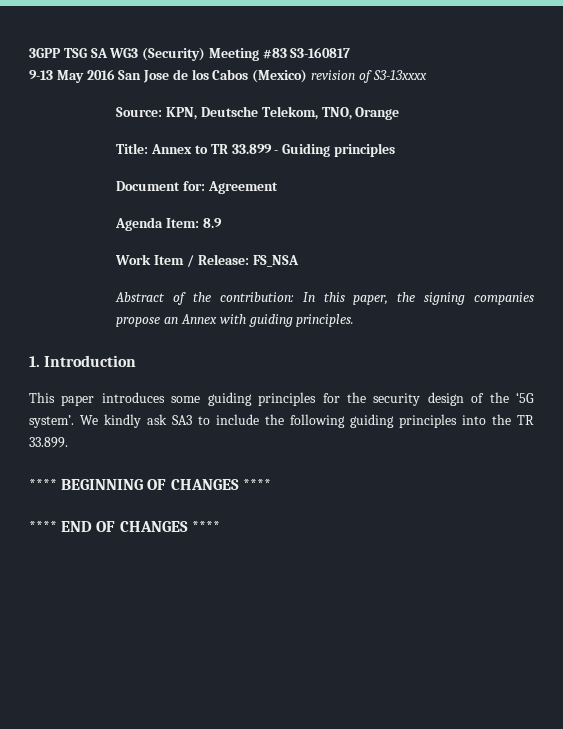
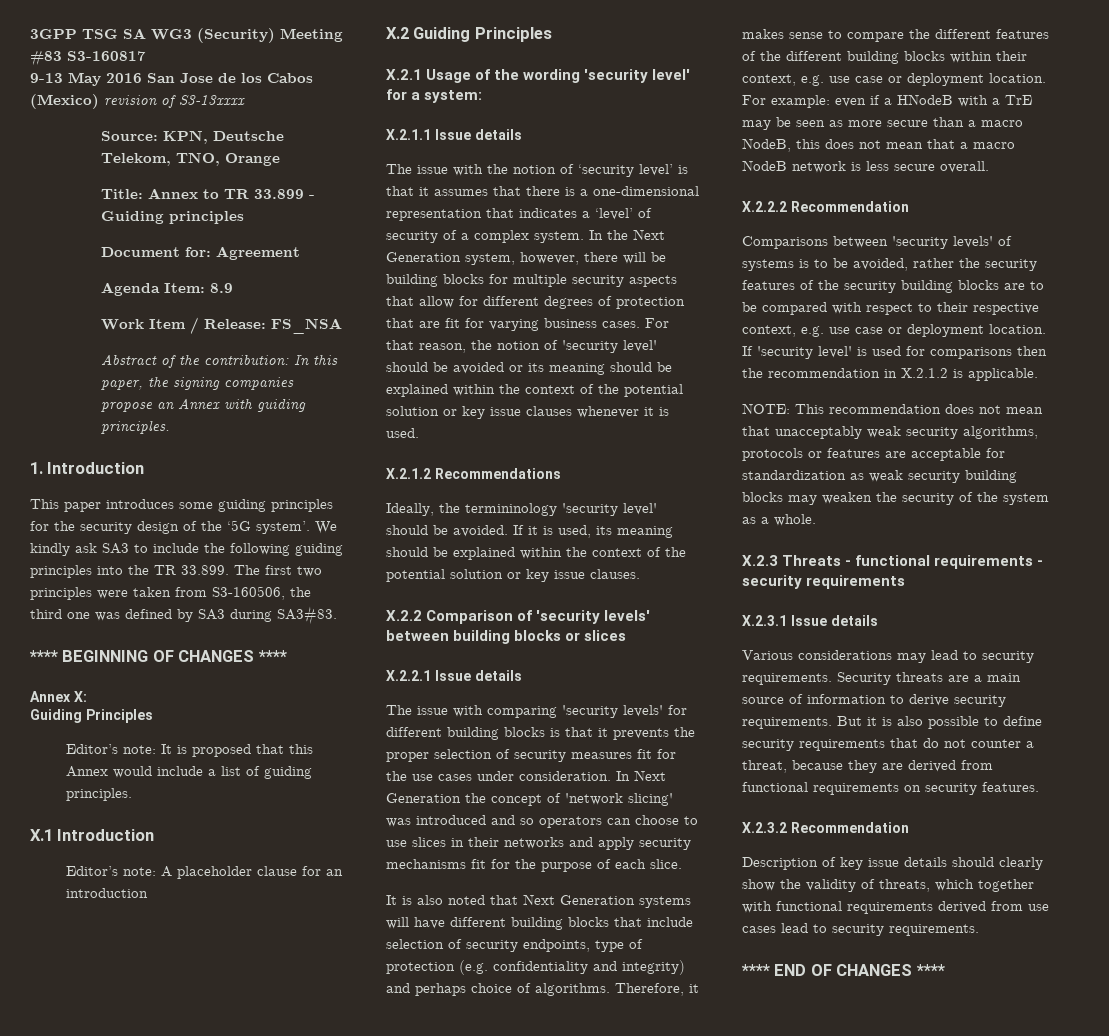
- We kindly ask SA3 to include the following guiding principles into the TR 33.899.
+ We kindly ask SA3 to include the following guiding principles into the TR 33.899. The first two principles were taken from S3-160506, the third one was defined by SA3 during SA3#83.
+ Annex X:
+ Guiding Principles
+ Editor’s note: It is proposed that this Annex would include a list of guiding principles.
+ X.1 Introduction
+ Editor’s note: A placeholder clause for an introduction
+ X.2 Guiding Principles
+ X.2.1 Usage of the wording 'security level' for a system:
+ X.2.1.1 Issue details
+ The issue with the notion of ‘security level’ is that it assumes that there is a one-dimensional representation that indicates a ‘level’ of security of a complex system. In the Next Generation system, however, there will be building blocks for multiple security aspects that allow for different degrees of protection that are fit for varying business cases. For that reason, the notion of 'security level' should be avoided or its meaning should be explained within the context of the potential solution or key issue clauses whenever it is used.
+ X.2.1.2 Recommendations
+ Ideally, the termininology 'security level' should be avoided. If it is used, its meaning should be explained within the context of the potential solution or key issue clauses.
+ X.2.2 Comparison of 'security levels' between building blocks or slices
+ X.2.2.1 Issue details
+ The issue with comparing 'security levels' for different building blocks is that it prevents the proper selection of security measures fit for the use cases under consideration. In Next Generation the concept of 'network slicing' was introduced and so operators can choose to use slices in their networks and apply security mechanisms fit for the purpose of each slice.
+ It is also noted that Next Generation systems will have different building blocks that include selection of security endpoints, type of protection (e.g. confidentiality and integrity) and perhaps choice of algorithms. Therefore, it makes sense to compare the different features of the different building blocks within their context, e.g. use case or deployment location. For example: even if a HNodeB with a TrE may be seen as more secure than a macro NodeB, this does not mean that a macro NodeB network is less secure overall.
+ X.2.2.2 Recommendation
+ Comparisons between 'security levels' of systems is to be avoided, rather the security features of the security building blocks are to be compared with respect to their respective context, e.g. use case or deployment location. If 'security level' is used for comparisons then the recommendation in X.2.1.2 is applicable.
+ NOTE: This recommendation does not mean that unacceptably weak security algorithms, protocols or features are acceptable for standardization as weak security building blocks may weaken the security of the system as a whole.
+ X.2.3 Threats - functional requirements - security requirements
+ X.2.3.1 Issue details
+ Various considerations may lead to security requirements. Security threats are a main source of information to derive security requirements. But it is also possible to define security requirements that do not counter a threat, because they are derived from functional requirements on security features.
+ X.2.3.2 Recommendation
+ Description of key issue details should clearly show the validity of threats, which together with functional requirements derived from use cases lead to security requirements.

